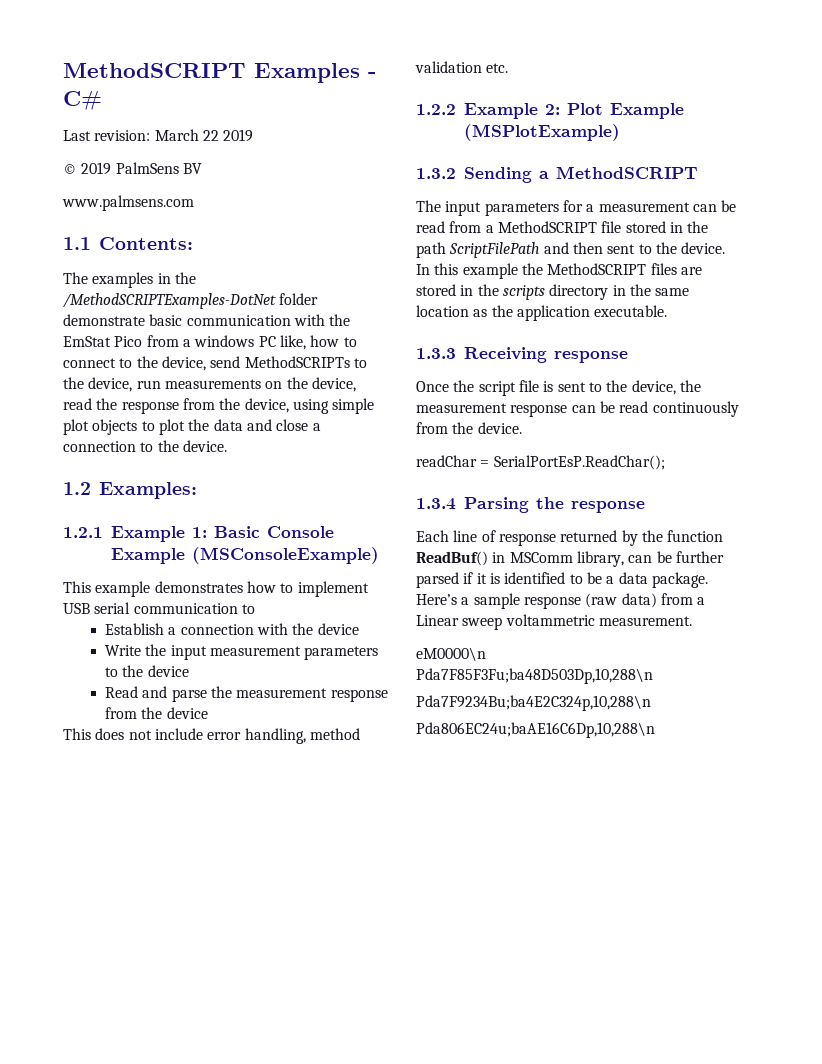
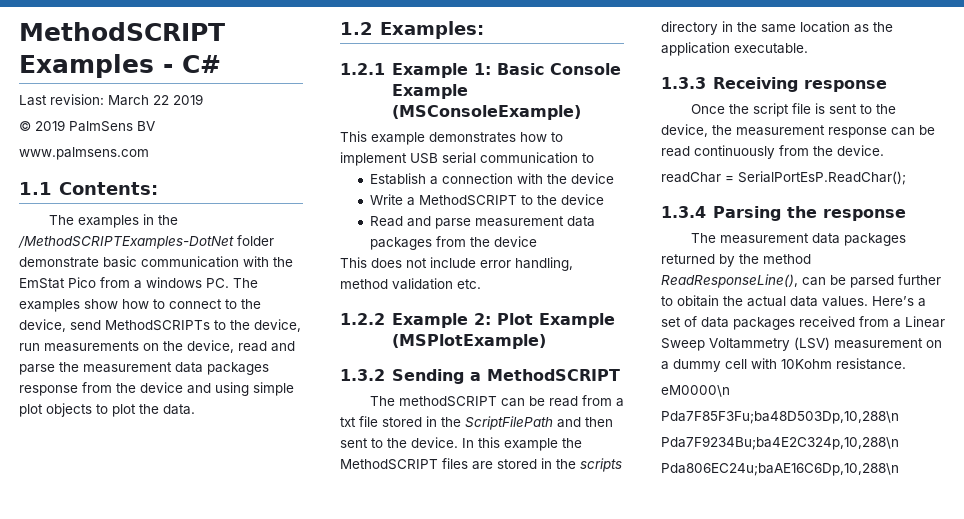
- The examples in the /MethodSCRIPTExamples-DotNet folder demonstrate basic communication with the EmStat Pico from a windows PC like, how to connect to the device, send MethodSCRIPTs to the device, run measurements on the device, read the response from the device, using simple plot objects to plot the data and close a connection to the device.
+ The examples in the /MethodSCRIPTExamples-DotNet folder demonstrate basic communication with the EmStat Pico from a windows PC. The examples show how to connect to the device, send MethodSCRIPTs to the device, run measurements on the device, read and parse the measurement data packages response from the device and using simple plot objects to plot the data.
- Write the input measurement parameters to the device
+ Write a MethodSCRIPT to the device
- Read and parse the measurement response from the device
+ Read and parse measurement data packages from the device
- The input parameters for a measurement can be read from a MethodSCRIPT file stored in the path ScriptFilePath and then sent to the device.
+ The methodSCRIPT can be read from a txt file stored in the ScriptFilePath and then sent to the device.
- Each line of response returned by the function ReadBuf() in MSComm library, can be further parsed if it is identified to be a data package. Here’s a sample response (raw data) from a Linear sweep voltammetric measurement.
+ The measurement data packages returned by the method ReadResponseLine(), can be parsed further to obitain the actual data values. Here’s a set of data packages received from a Linear Sweep Voltammetry (LSV) measurement on a dummy cell with 10Kohm resistance.

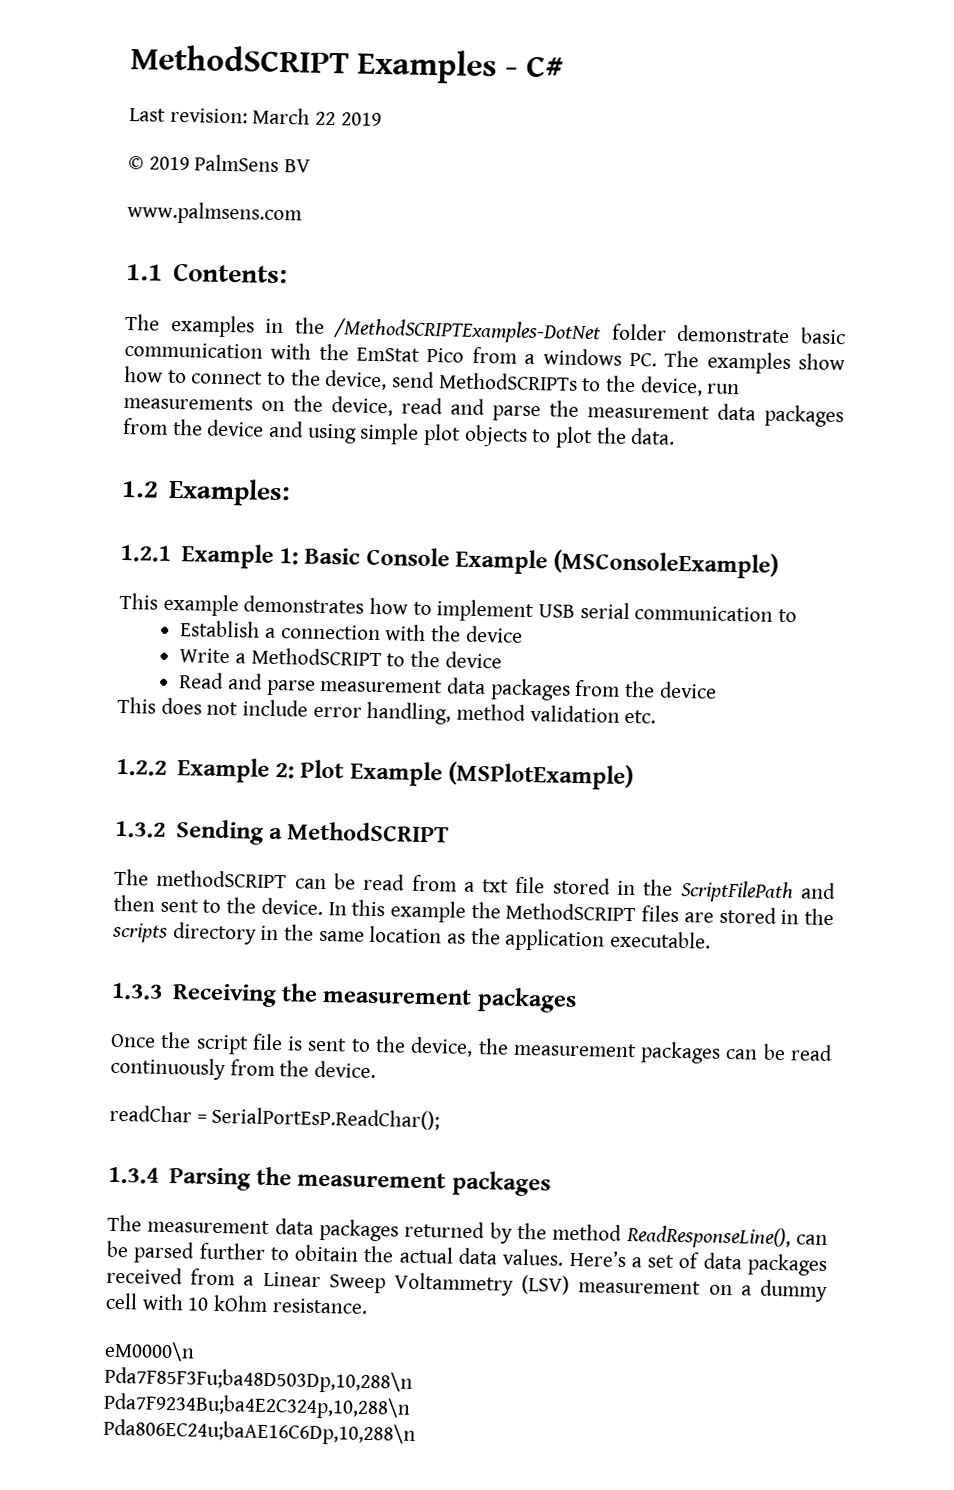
- The examples in the /MethodSCRIPTExamples-DotNet folder demonstrate basic communication with the EmStat Pico from a windows PC. The examples show how to connect to the device, send MethodSCRIPTs to the device, run measurements on the device, read and parse the measurement data packages response from the device and using simple plot objects to plot the data.
+ The examples in the /MethodSCRIPTExamples-DotNet folder demonstrate basic communication with the EmStat Pico from a windows PC. The examples show how to connect to the device, send MethodSCRIPTs to the device, run measurements on the device, read and parse the measurement data packages from the device and using simple plot objects to plot the data.
- 1.3.3 Receiving response
+ 1.3.3 Receiving the measurement packages
- Once the script file is sent to the device, the measurement response can be read continuously from the device.
+ Once the script file is sent to the device, the measurement packages can be read continuously from the device.
- 1.3.4 Parsing the response
+ 1.3.4 Parsing the measurement packages
- Here’s a set of data packages received from a Linear Sweep Voltammetry (LSV) measurement on a dummy cell with 10Kohm resistance.
+ Here’s a set of data packages received from a Linear Sweep Voltammetry (LSV) measurement on a dummy cell with 10 kOhm resistance.

